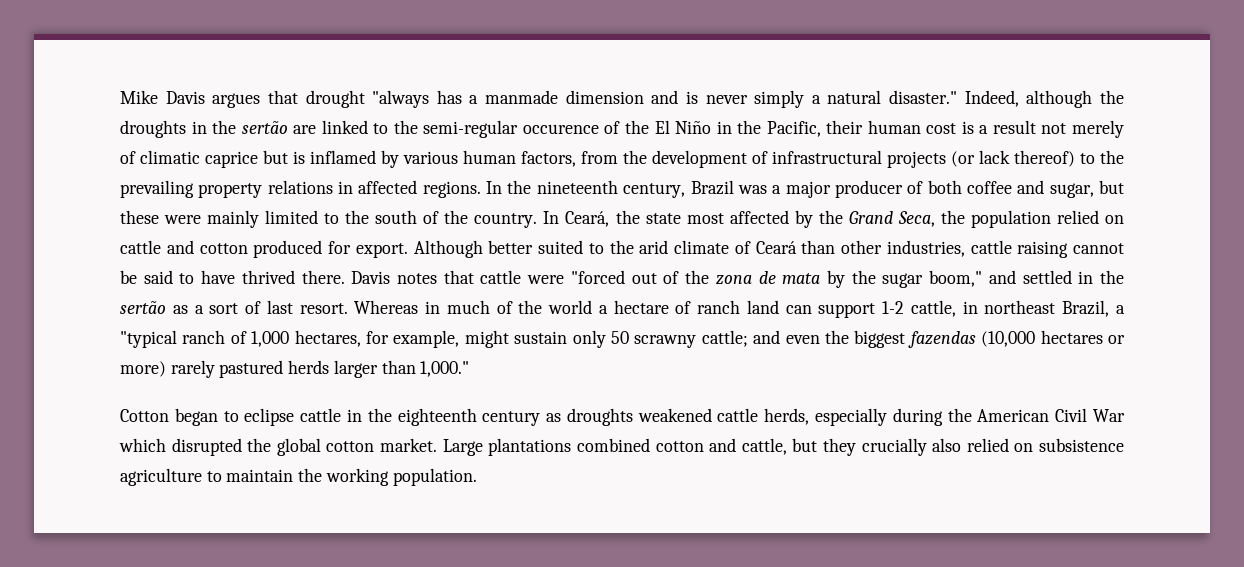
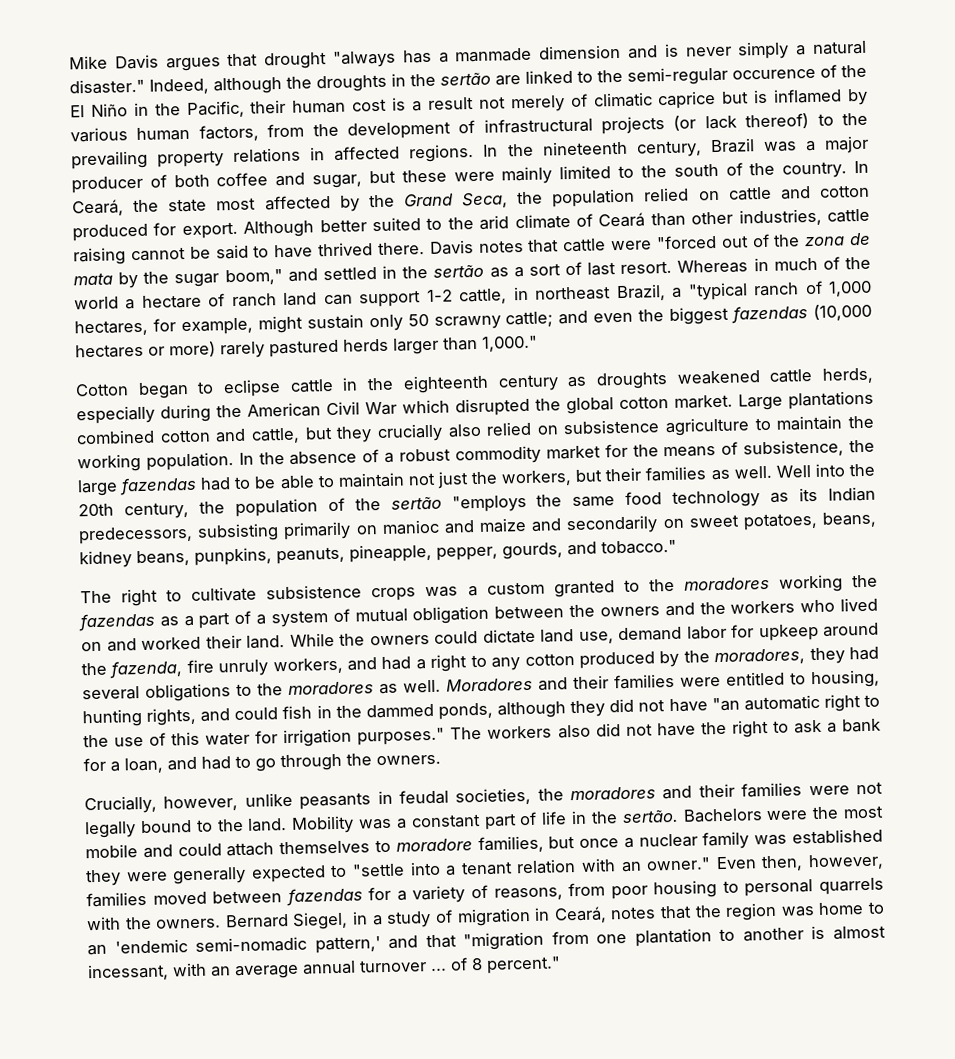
+ In the absence of a robust commodity market for the means of subsistence, the large fazendas had to be able to maintain not just the workers, but their families as well. Well into the 20th century, the population of the sertão "employs the same food technology as its Indian predecessors, subsisting primarily on manioc and maize and secondarily on sweet potatoes, beans, kidney beans, punpkins, peanuts, pineapple, pepper, gourds, and tobacco."
+ The right to cultivate subsistence crops was a custom granted to the moradores working the fazendas as a part of a system of mutual obligation between the owners and the workers who lived on and worked their land. While the owners could dictate land use, demand labor for upkeep around the fazenda, fire unruly workers, and had a right to any cotton produced by the moradores, they had several obligations to the moradores as well. Moradores and their families were entitled to housing, hunting rights, and could fish in the dammed ponds, although they did not have "an automatic right to the use of this water for irrigation purposes." The workers also did not have the right to ask a bank for a loan, and had to go through the owners.
+ Crucially, however, unlike peasants in feudal societies, the moradores and their families were not legally bound to the land. Mobility was a constant part of life in the sertão. Bachelors were the most mobile and could attach themselves to moradore families, but once a nuclear family was established they were generally expected to "settle into a tenant relation with an owner." Even then, however, families moved between fazendas for a variety of reasons, from poor housing to personal quarrels with the owners. Bernard Siegel, in a study of migration in Ceará, notes that the region was home to an 'endemic semi-nomadic pattern,' and that "migration from one plantation to another is almost incessant, with an average annual turnover ... of 8 percent."

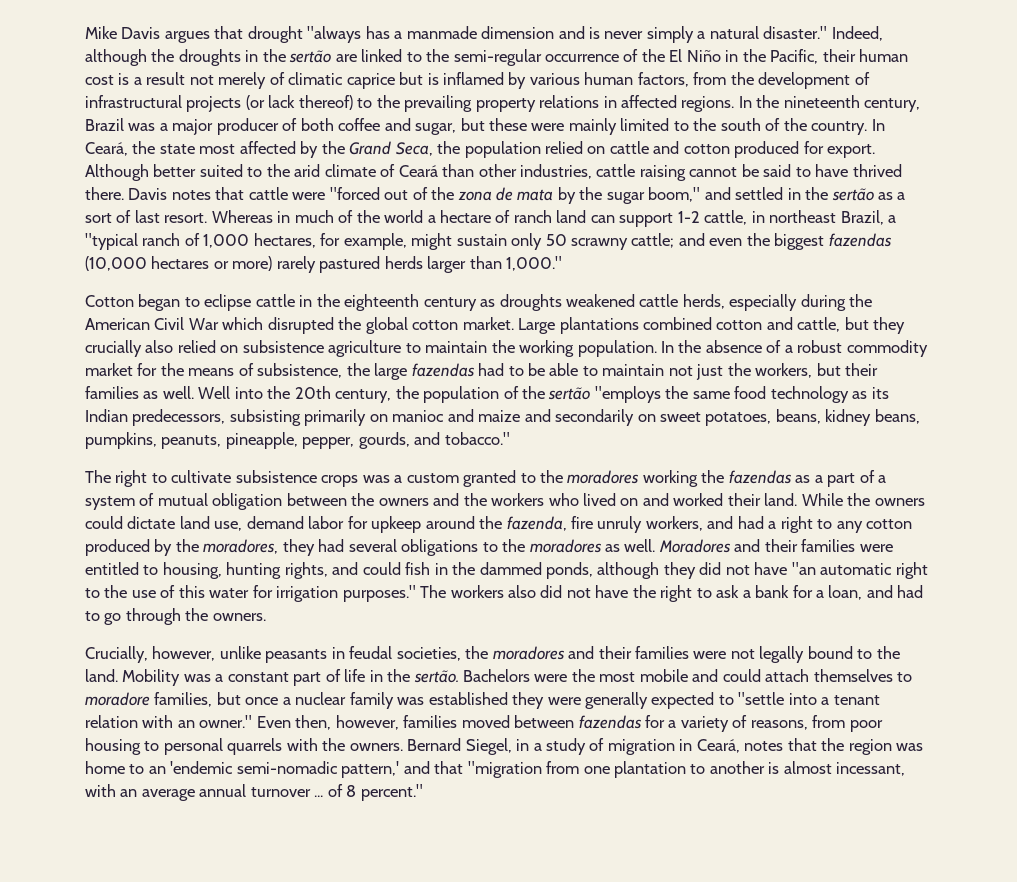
- Indeed, although the droughts in the sertão are linked to the semi-regular occurence of the El Niño in the Pacific, their human cost is a result not merely of climatic caprice but is inflamed by various human factors, from the development of infrastructural projects (or lack thereof) to the prevailing property relations in affected regions.
+ Indeed, although the droughts in the sertão are linked to the semi-regular occurrence of the El Niño in the Pacific, their human cost is a result not merely of climatic caprice but is inflamed by various human factors, from the development of infrastructural projects (or lack thereof) to the prevailing property relations in affected regions.
- Well into the 20th century, the population of the sertão "employs the same food technology as its Indian predecessors, subsisting primarily on manioc and maize and secondarily on sweet potatoes, beans, kidney beans, punpkins, peanuts, pineapple, pepper, gourds, and tobacco."
+ Well into the 20th century, the population of the sertão "employs the same food technology as its Indian predecessors, subsisting primarily on manioc and maize and secondarily on sweet potatoes, beans, kidney beans, pumpkins, peanuts, pineapple, pepper, gourds, and tobacco."

